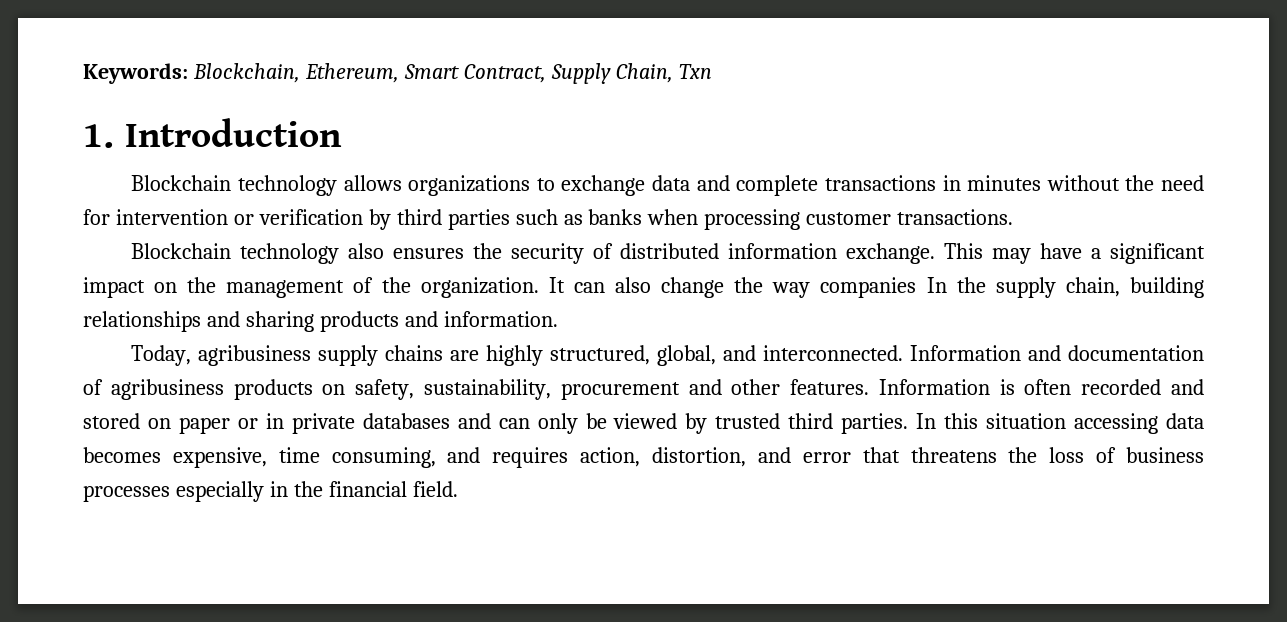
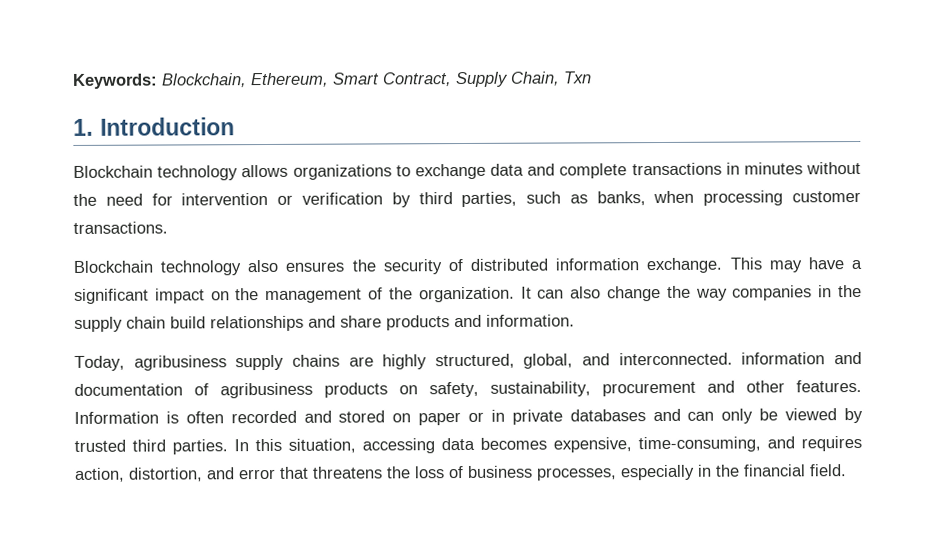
- Blockchain technology allows organizations to exchange data and complete transactions in minutes without the need for intervention or verification by third parties such as banks when processing customer transactions.
+ Blockchain technology allows organizations to exchange data and complete transactions in minutes without the need for intervention or verification by third parties, such as banks, when processing customer transactions.
- It can also change the way companies In the supply chain, building relationships and sharing products and information.
+ It can also change the way companies in the supply chain build relationships and share products and information.
- Today, agribusiness supply chains are highly structured, global, and interconnected. Information and documentation of agribusiness products on safety, sustainability, procurement and other features.
+ Today, agribusiness supply chains are highly structured, global, and interconnected. information and documentation of agribusiness products on safety, sustainability, procurement and other features.
- In this situation accessing data becomes expensive, time consuming, and requires action, distortion, and error that threatens the loss of business processes especially in the financial field.
+ In this situation, accessing data becomes expensive, time-consuming, and requires action, distortion, and error that threatens the loss of business processes, especially in the financial field.

